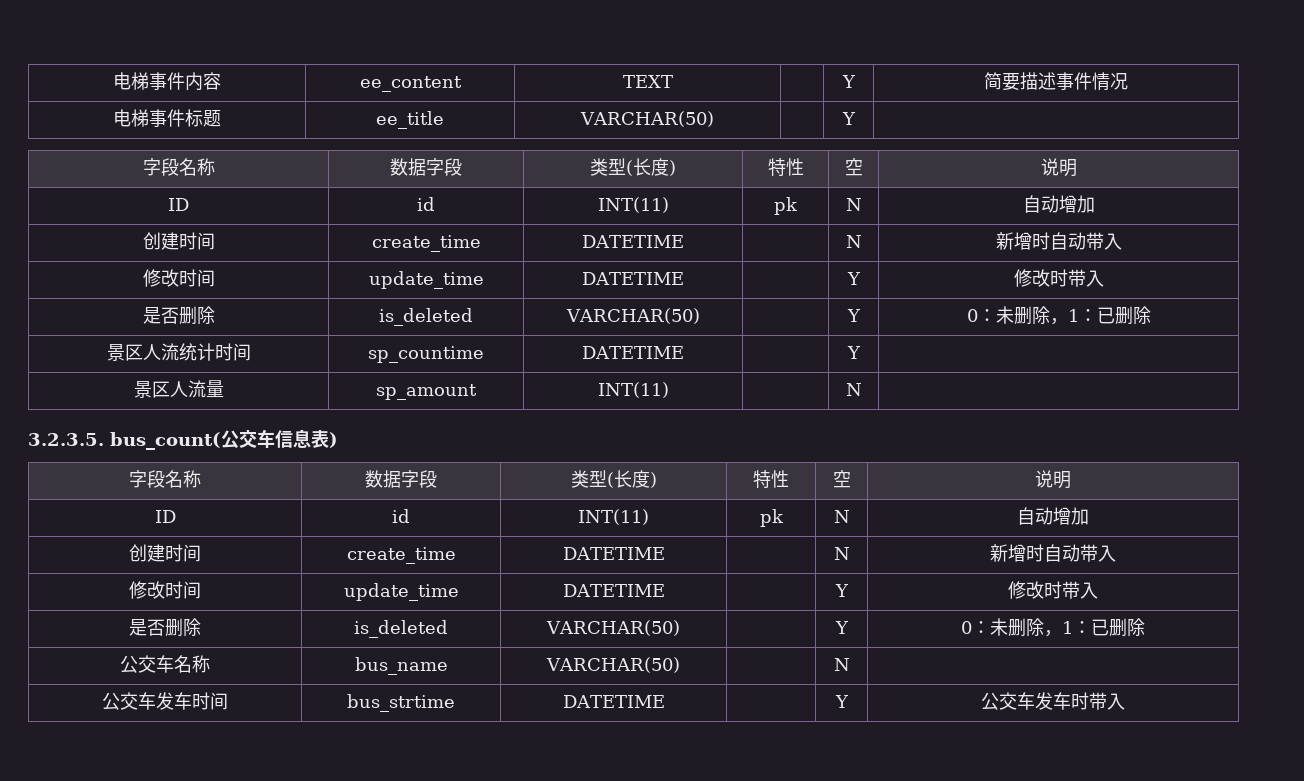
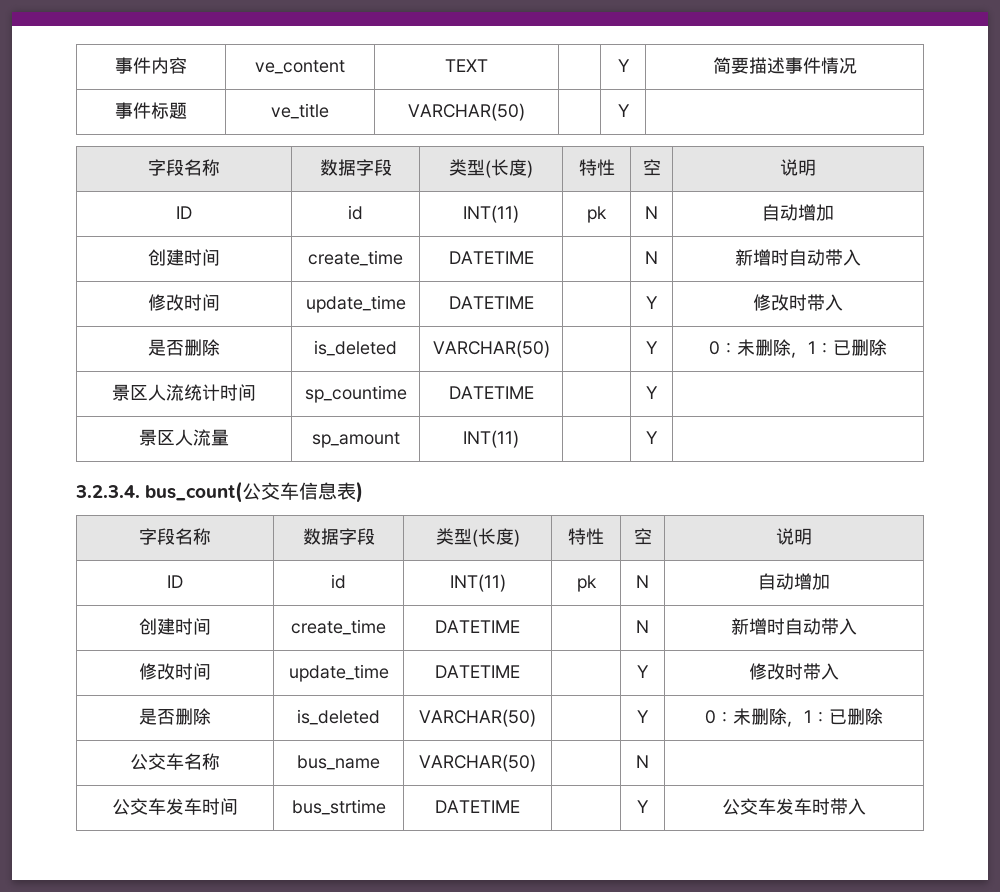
- 电梯事件内容 | ee_content | TEXT | | Y | 简要描述事件情况
+ 事件内容 | ve_content | TEXT | | Y | 简要描述事件情况
- 电梯事件标题 | ee_title | VARCHAR(50) | | Y |
+ 事件标题 | ve_title | VARCHAR(50) | | Y |
- 景区人流量 | sp_amount | INT(11) | | N |
- 3.2.3.5. bus_count(公交车信息表)
+ 景区人流量 | sp_amount | INT(11) | | Y |
+ 3.2.3.4. bus_count(公交车信息表)

